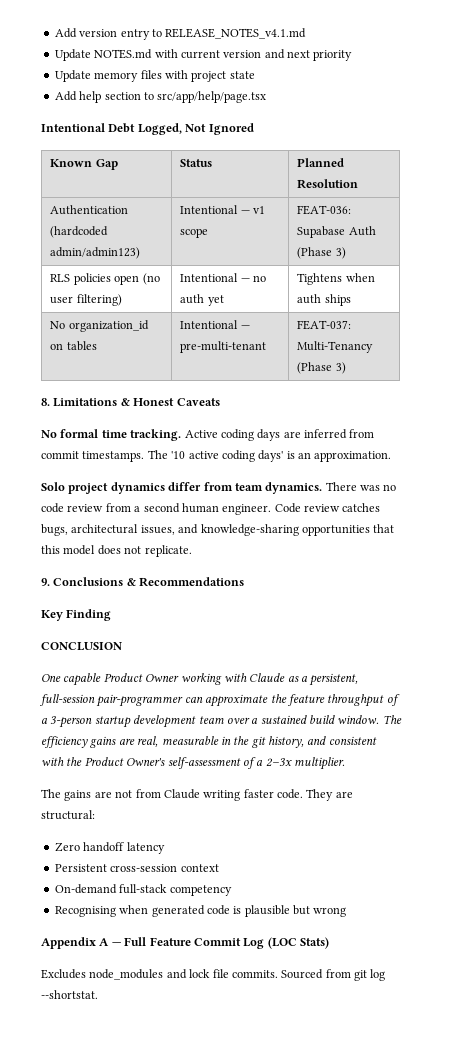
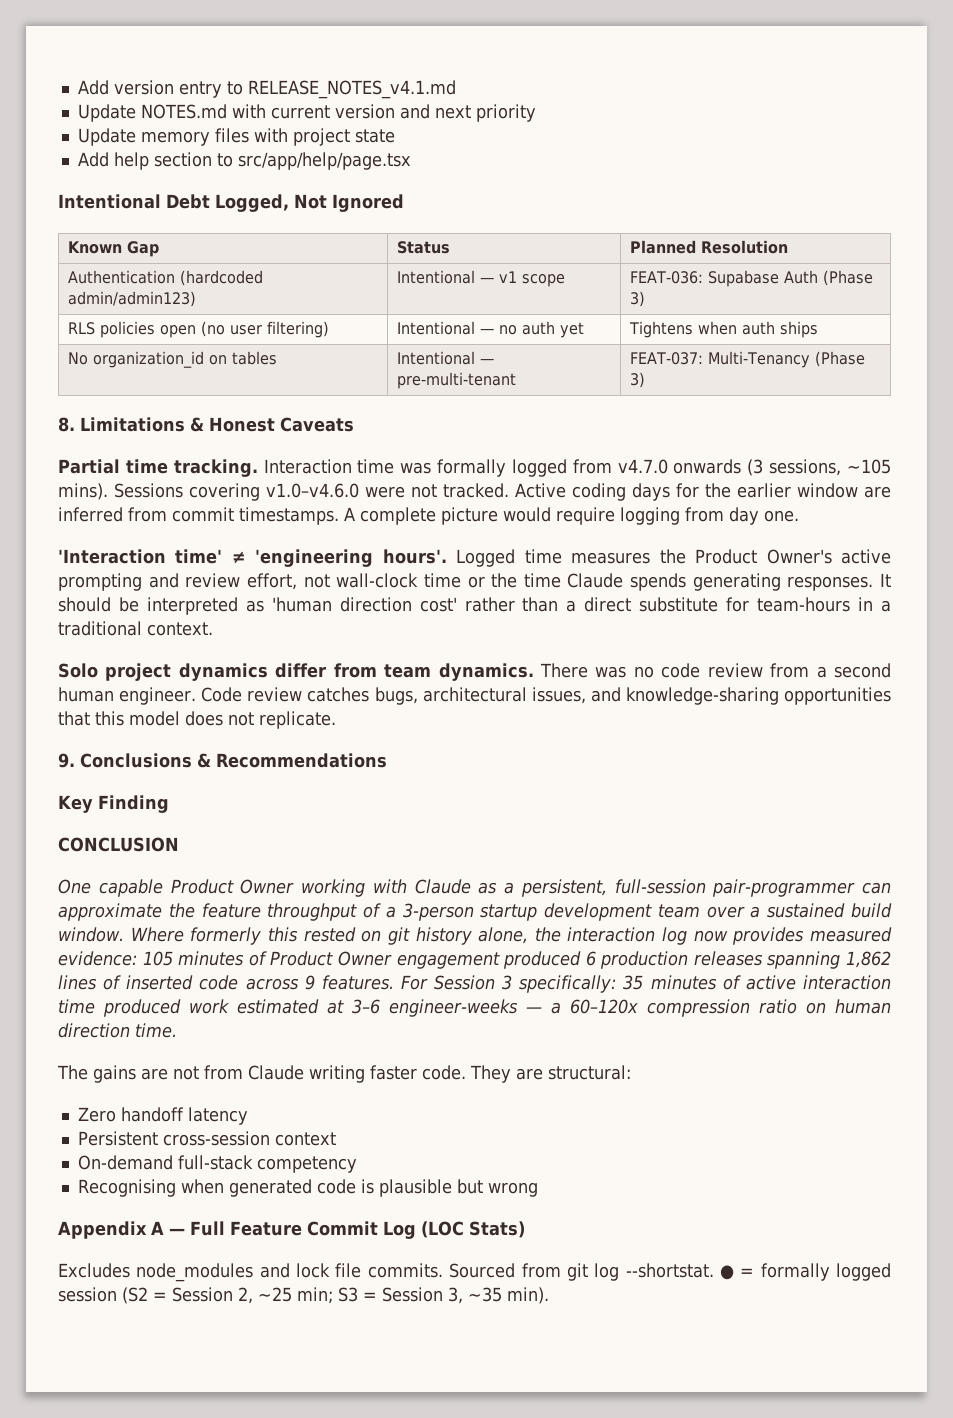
- No formal time tracking. Active coding days are inferred from commit timestamps.
+ Partial time tracking. Interaction time was formally logged from v4.7.0 onwards (3 sessions, ~105 mins). Sessions covering v1.0–v4.6.0 were not tracked. Active coding days for the earlier window are inferred from commit timestamps.
- The '10 active coding days' is an approximation.
+ A complete picture would require logging from day one.
+ 'Interaction time' ≠ 'engineering hours'. Logged time measures the Product Owner's active prompting and review effort, not wall-clock time or the time Claude spends generating responses. It should be interpreted as 'human direction cost' rather than a direct substitute for team-hours in a traditional context.
- The efficiency gains are real, measurable in the git history, and consistent with the Product Owner's self-assessment of a 2–3x multiplier.
+ Where formerly this rested on git history alone, the interaction log now provides measured evidence: 105 minutes of Product Owner engagement produced 6 production releases spanning 1,862 lines of inserted code across 9 features. For Session 3 specifically: 35 minutes of active interaction time produced work estimated at 3–6 engineer-weeks — a 60–120x compression ratio on human direction time.
+ ● = formally logged session (S2 = Session 2, ~25 min; S3 = Session 3, ~35 min).

